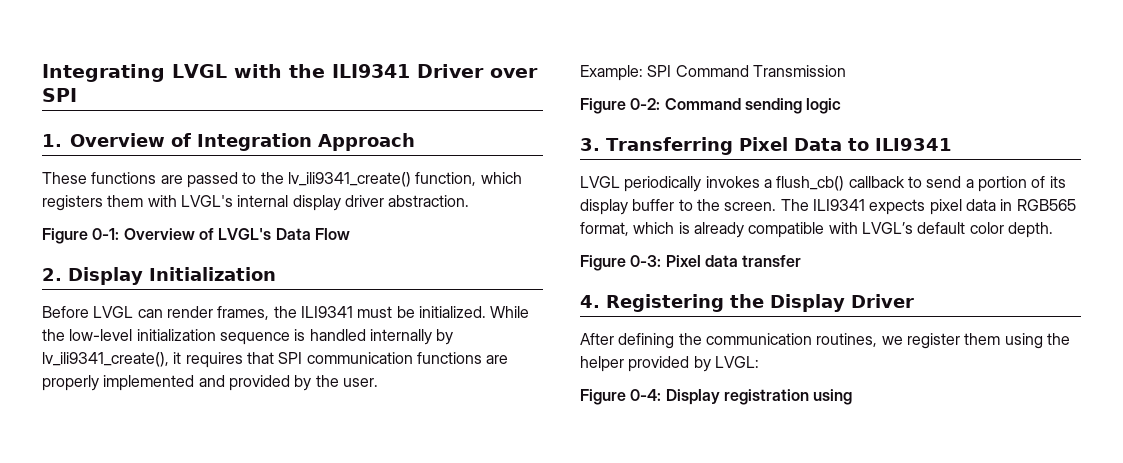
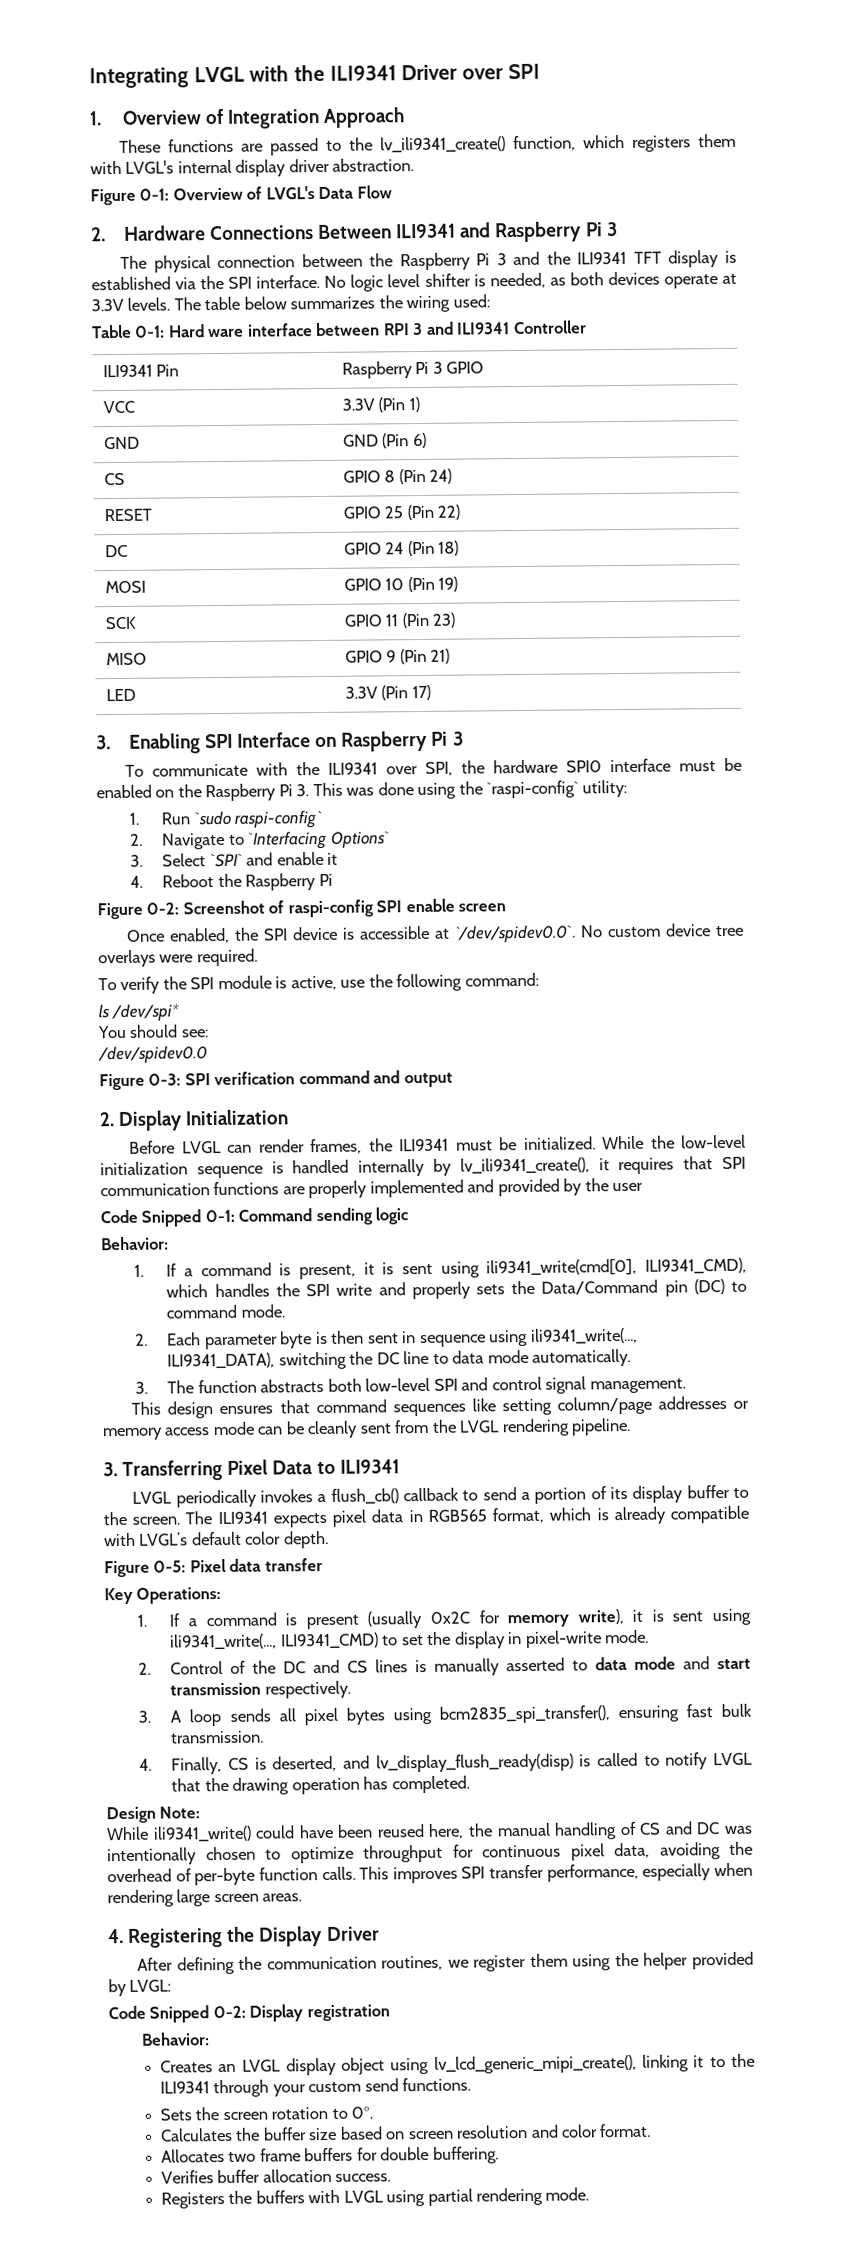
+ 2. Hardware Connections Between ILI9341 and Raspberry Pi 3
+ The physical connection between the Raspberry Pi 3 and the ILI9341 TFT display is established via the SPI interface. No logic level shifter is needed, as both devices operate at 3.3V levels. The table below summarizes the wiring used:
+ Table 0-1: Hard ware interface between RPI 3 and ILI9341 Controller
+ ILI9341 Pin | Raspberry Pi 3 GPIO
+ VCC | 3.3V (Pin 1)
+ GND | GND (Pin 6)
+ CS | GPIO 8 (Pin 24)
+ RESET | GPIO 25 (Pin 22)
+ DC | GPIO 24 (Pin 18)
+ MOSI | GPIO 10 (Pin 19)
+ SCK | GPIO 11 (Pin 23)
+ MISO | GPIO 9 (Pin 21)
+ LED | 3.3V (Pin 17)
+ 3. Enabling SPI Interface on Raspberry Pi 3
+ To communicate with the ILI9341 over SPI, the hardware SPI0 interface must be enabled on the Raspberry Pi 3. This was done using the `raspi-config` utility:
+ 1. Run `sudo raspi-config`
+ 2. Navigate to `Interfacing Options`
+ 3. Select `SPI` and enable it
+ 4. Reboot the Raspberry Pi
+ Figure 0-2: Screenshot of raspi-config SPI enable screen
+ Once enabled, the SPI device is accessible at `/dev/spidev0.0`. No custom device tree overlays were required.
+ To verify the SPI module is active, use the following command:
+ ls /dev/spi*
+ You should see:
+ /dev/spidev0.0
+ Figure 0-3: SPI verification command and output
- While the low-level initialization sequence is handled internally by lv_ili9341_create(), it requires that SPI communication functions are properly implemented and provided by the user.
- Example: SPI Command Transmission
- Figure 0-2: Command sending logic
+ While the low-level initialization sequence is handled internally by lv_ili9341_create(), it requires that SPI communication functions are properly implemented and provided by the user
+ Code Snipped 0-1: Command sending logic
+ Behavior:
+ 1. If a command is present, it is sent using ili9341_write(cmd[0], ILI9341_CMD), which handles the SPI write and properly sets the Data/Command pin (DC) to command mode.
+ 2. Each parameter byte is then sent in sequence using ili9341_write(..., ILI9341_DATA), switching the DC line to data mode automatically.
+ 3. The function abstracts both low-level SPI and control signal management.
+ This design ensures that command sequences like setting column/page addresses or memory access mode can be cleanly sent from the LVGL rendering pipeline.
- Figure 0-3: Pixel data transfer
+ Figure 0-5: Pixel data transfer
+ Key Operations:
+ 1. If a command is present (usually 0x2C for memory write), it is sent using ili9341_write(..., ILI9341_CMD) to set the display in pixel-write mode.
+ 2. Control of the DC and CS lines is manually asserted to data mode and start transmission respectively.
+ 3. A loop sends all pixel bytes using bcm2835_spi_transfer(), ensuring fast bulk transmission.
+ 4. Finally, CS is deserted, and lv_display_flush_ready(disp) is called to notify LVGL that the drawing operation has completed.
+ Design Note:
+ While ili9341_write() could have been reused here, the manual handling of CS and DC was intentionally chosen to optimize throughput for continuous pixel data, avoiding the overhead of per-byte function calls. This improves SPI transfer performance, especially when rendering large screen areas.
- Figure 0-4: Display registration using
+ Code Snipped 0-2: Display registration
+ Behavior:
+ Creates an LVGL display object using lv_lcd_generic_mipi_create(), linking it to the ILI9341 through your custom send functions.
+ Sets the screen rotation to 0°.
+ Calculates the buffer size based on screen resolution and color format.
+ Allocates two frame buffers for double buffering.
+ Verifies buffer allocation success.
+ Registers the buffers with LVGL using partial rendering mode.

